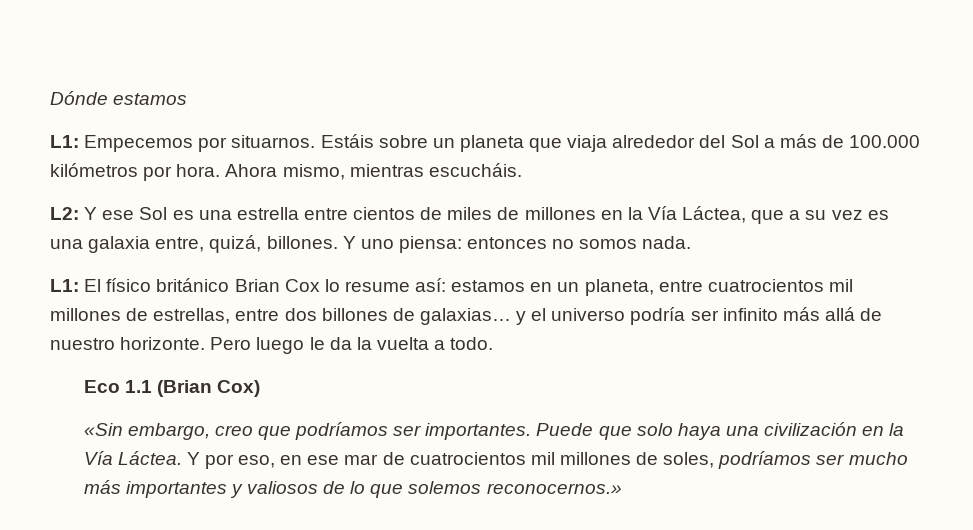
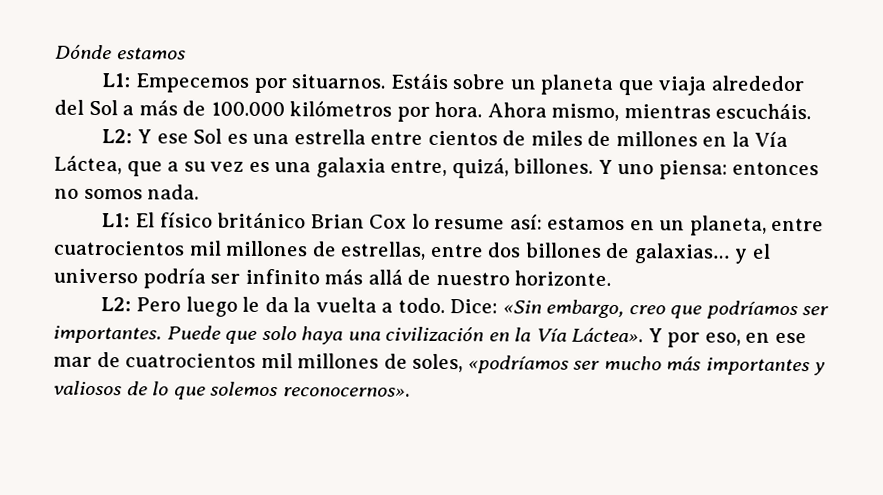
- L1: El físico británico Brian Cox lo resume así: estamos en un planeta, entre cuatrocientos mil millones de estrellas, entre dos billones de galaxias… y el universo podría ser infinito más allá de nuestro horizonte. Pero luego le da la vuelta a todo.
- Eco 1.1 (Brian Cox)
- «Sin embargo, creo que podríamos ser importantes.
+ L1: El físico británico Brian Cox lo resume así: estamos en un planeta, entre cuatrocientos mil millones de estrellas, entre dos billones de galaxias… y el universo podría ser infinito más allá de nuestro horizonte.
+ L2: Pero luego le da la vuelta a todo. Dice: «Sin embargo, creo que podríamos ser importantes.
- Puede que solo haya una civilización en la Vía Láctea.
+ Puede que solo haya una civilización en la Vía Láctea».
- Y por eso, en ese mar de cuatrocientos mil millones de soles, podríamos ser mucho más importantes y valiosos de lo que solemos reconocernos.»
+ Y por eso, en ese mar de cuatrocientos mil millones de soles, «podríamos ser mucho más importantes y valiosos de lo que solemos reconocernos».

